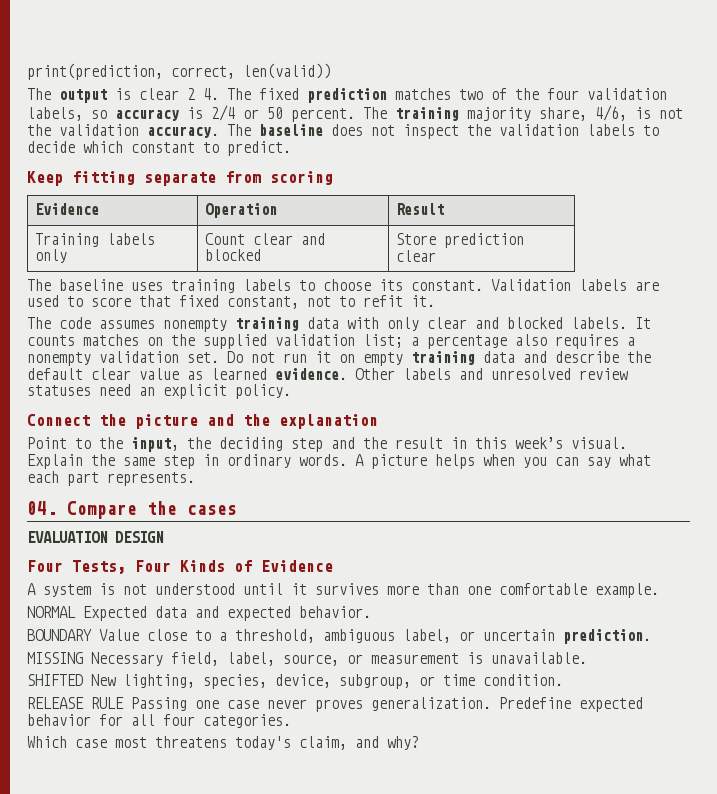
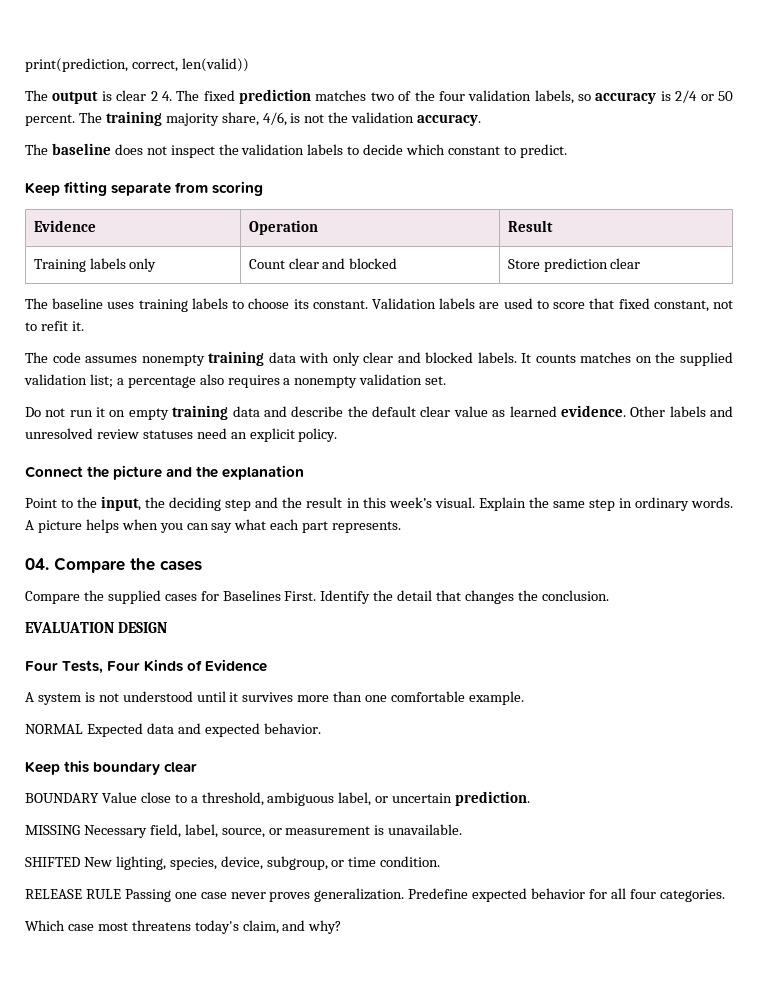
- The training majority share, 4/6, is not the validation accuracy. The baseline does not inspect the validation labels to decide which constant to predict.
+ The training majority share, 4/6, is not the validation accuracy.
+ The baseline does not inspect the validation labels to decide which constant to predict.
- It counts matches on the supplied validation list; a percentage also requires a nonempty validation set. Do not run it on empty training data and describe the default clear value as learned evidence.
+ It counts matches on the supplied validation list; a percentage also requires a nonempty validation set.
+ Do not run it on empty training data and describe the default clear value as learned evidence.
+ Compare the supplied cases for Baselines First. Identify the detail that changes the conclusion.
+ Keep this boundary clear

